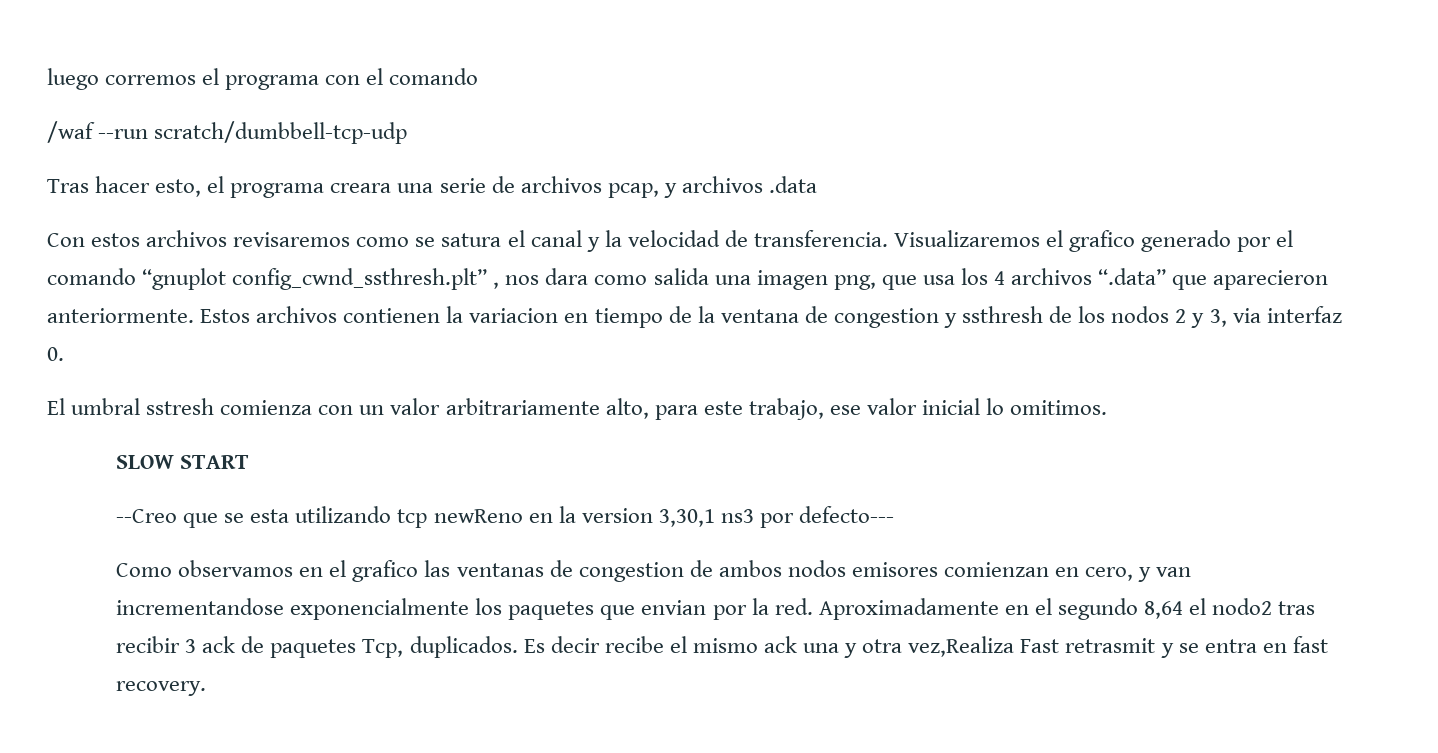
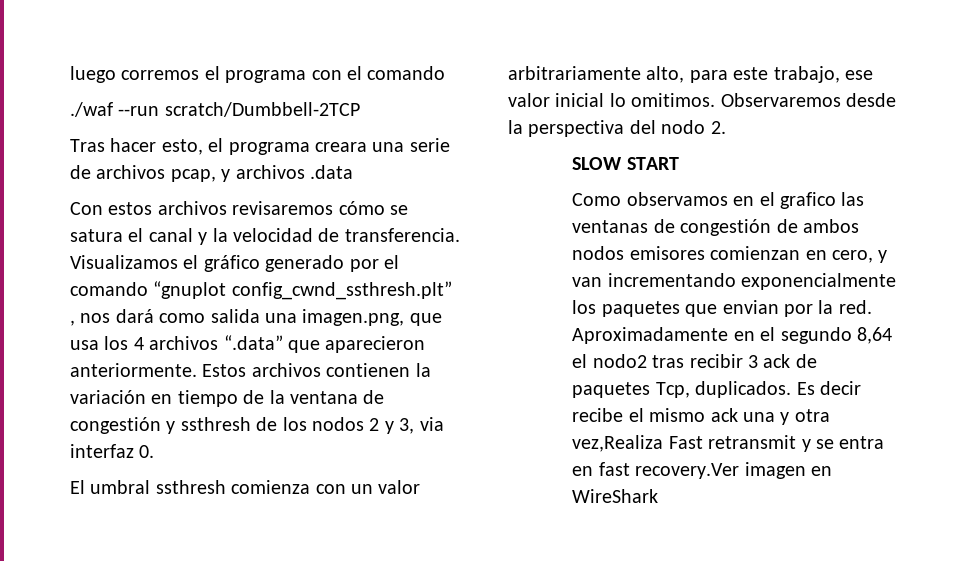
- /waf --run scratch/dumbbell-tcp-udp
+ ./waf --run scratch/Dumbbell-2TCP
- Con estos archivos revisaremos como se satura el canal y la velocidad de transferencia.
+ Con estos archivos revisaremos cómo se satura el canal y la velocidad de transferencia.
- Visualizaremos el grafico generado por el comando “gnuplot config_cwnd_ssthresh.plt” , nos dara como salida una imagen png, que usa los 4 archivos “.data” que aparecieron anteriormente.
+ Visualizamos el gráfico generado por el comando “gnuplot config_cwnd_ssthresh.plt” , nos dará como salida una imagen.png, que usa los 4 archivos “.data” que aparecieron anteriormente.
- Estos archivos contienen la variacion en tiempo de la ventana de congestion y ssthresh de los nodos 2 y 3, via interfaz 0.
+ Estos archivos contienen la variación en tiempo de la ventana de congestión y ssthresh de los nodos 2 y 3, via interfaz 0.
- El umbral sstresh comienza con un valor arbitrariamente alto, para este trabajo, ese valor inicial lo omitimos.
+ El umbral ssthresh comienza con un valor arbitrariamente alto, para este trabajo, ese valor inicial lo omitimos. Observaremos desde la perspectiva del nodo 2.
  SLOW START
- --Creo que se esta utilizando tcp newReno en la version 3,30,1 ns3 por defecto---
- Como observamos en el grafico las ventanas de congestion de ambos nodos emisores comienzan en cero, y van incrementandose exponencialmente los paquetes que envian por la red.
+ Como observamos en el grafico las ventanas de congestión de ambos nodos emisores comienzan en cero, y van incrementando exponencialmente los paquetes que envian por la red.
- Es decir recibe el mismo ack una y otra vez,Realiza Fast retrasmit y se entra en fast recovery.
+ Es decir recibe el mismo ack una y otra vez,Realiza Fast retransmit y se entra en fast recovery.Ver imagen en WireShark

